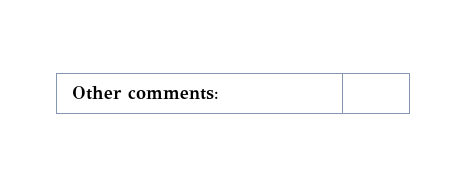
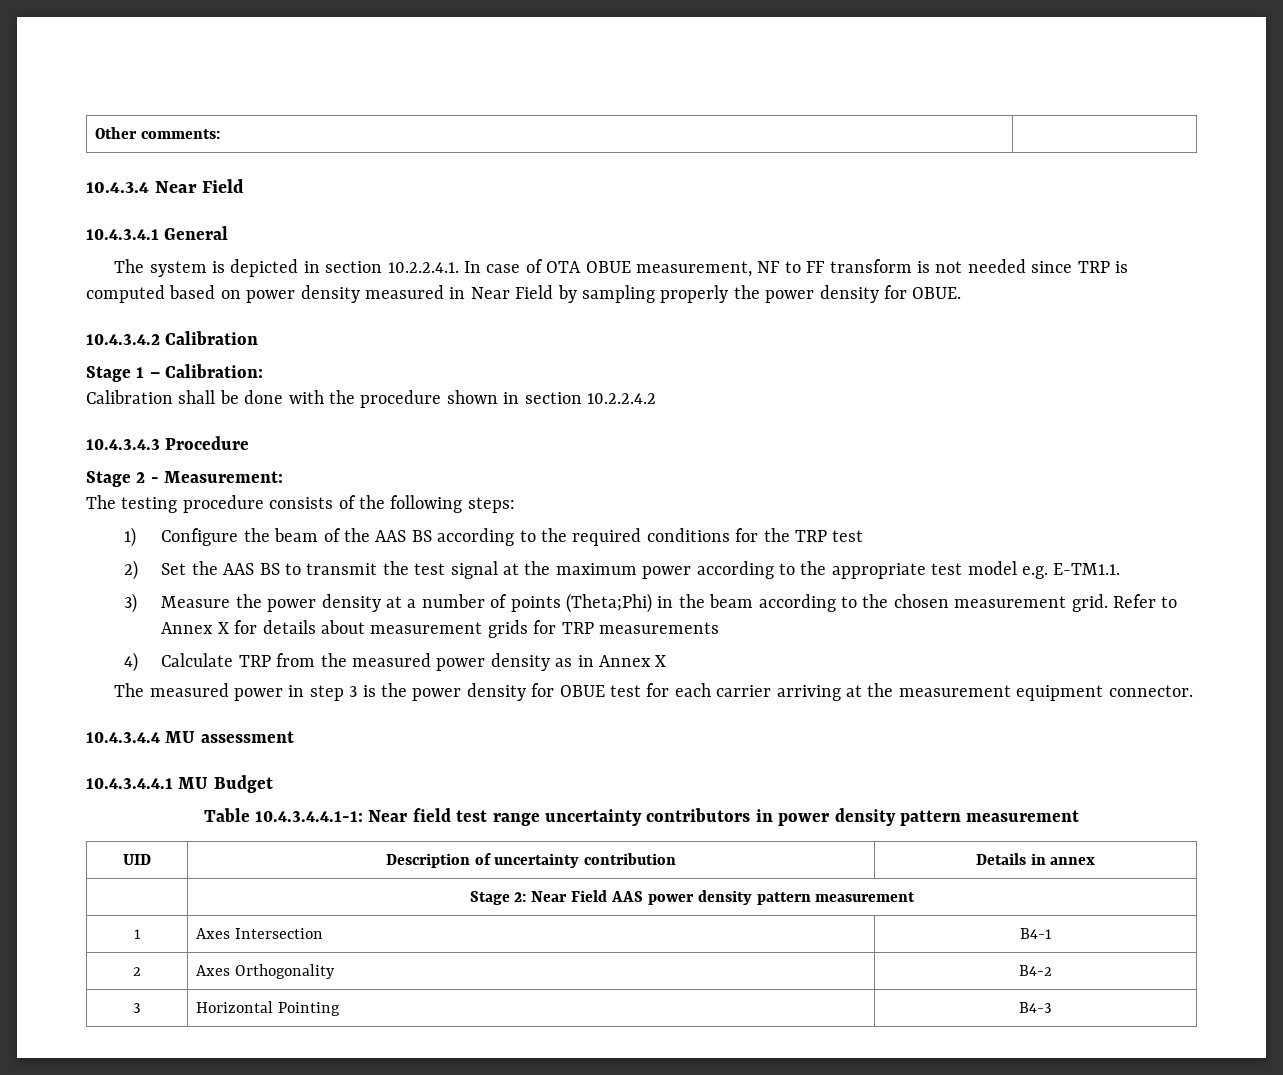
+ 10.4.3.4 Near Field
+ 10.4.3.4.1 General
+ The system is depicted in section 10.2.2.4.1. In case of OTA OBUE measurement, NF to FF transform is not needed since TRP is computed based on power density measured in Near Field by sampling properly the power density for OBUE.
+ 10.4.3.4.2 Calibration
+ Stage 1 – Calibration:
+ Calibration shall be done with the procedure shown in section 10.2.2.4.2
+ 10.4.3.4.3 Procedure
+ Stage 2 - Measurement:
+ The testing procedure consists of the following steps:
+ 1) Configure the beam of the AAS BS according to the required conditions for the TRP test
+ 2) Set the AAS BS to transmit the test signal at the maximum power according to the appropriate test model e.g. E-TM1.1.
+ 3) Measure the power density at a number of points (Theta;Phi) in the beam according to the chosen measurement grid. Refer to Annex X for details about measurement grids for TRP measurements
+ 4) Calculate TRP from the measured power density as in Annex X
+ The measured power in step 3 is the power density for OBUE test for each carrier arriving at the measurement equipment connector.
+ 10.4.3.4.4 MU assessment
+ 10.4.3.4.4.1 MU Budget
+ Table 10.4.3.4.4.1-1: Near field test range uncertainty contributors in power density pattern measurement
+ UID | Description of uncertainty contribution | Details in annex
+ | Stage 2: Near Field AAS power density pattern measurement
+ 1 | Axes Intersection | B4-1
+ 2 | Axes Orthogonality | B4-2
+ 3 | Horizontal Pointing | B4-3

